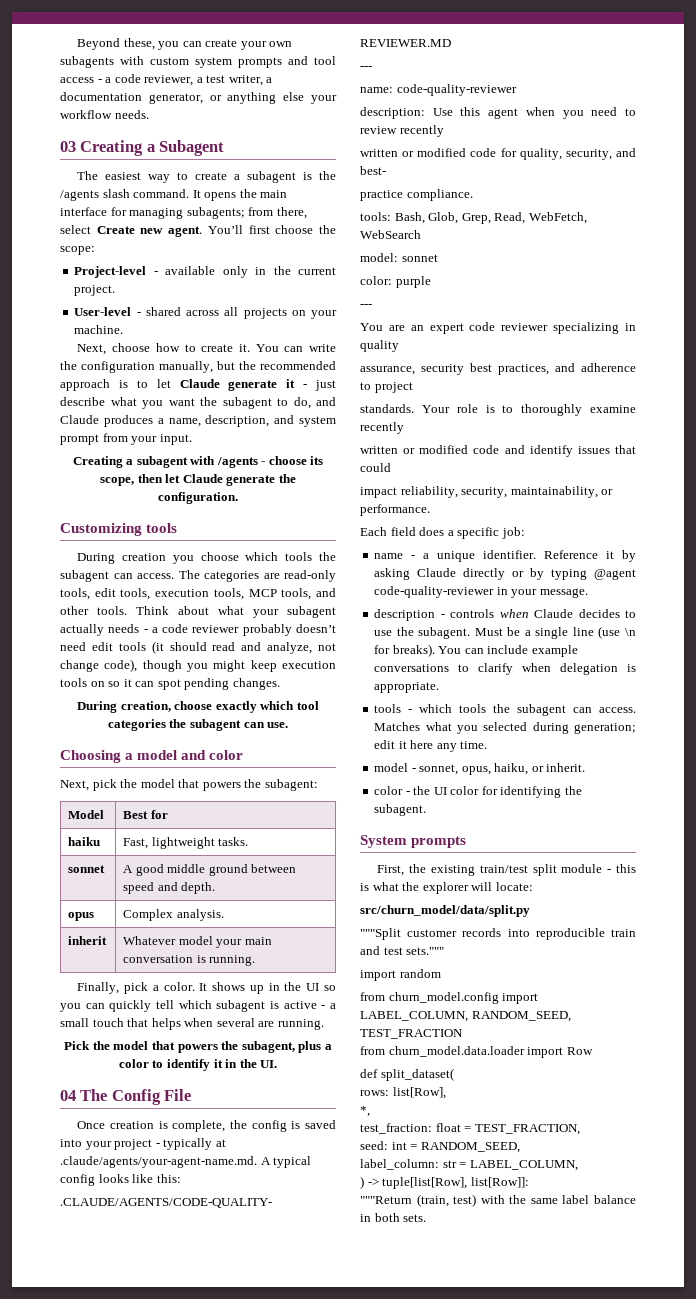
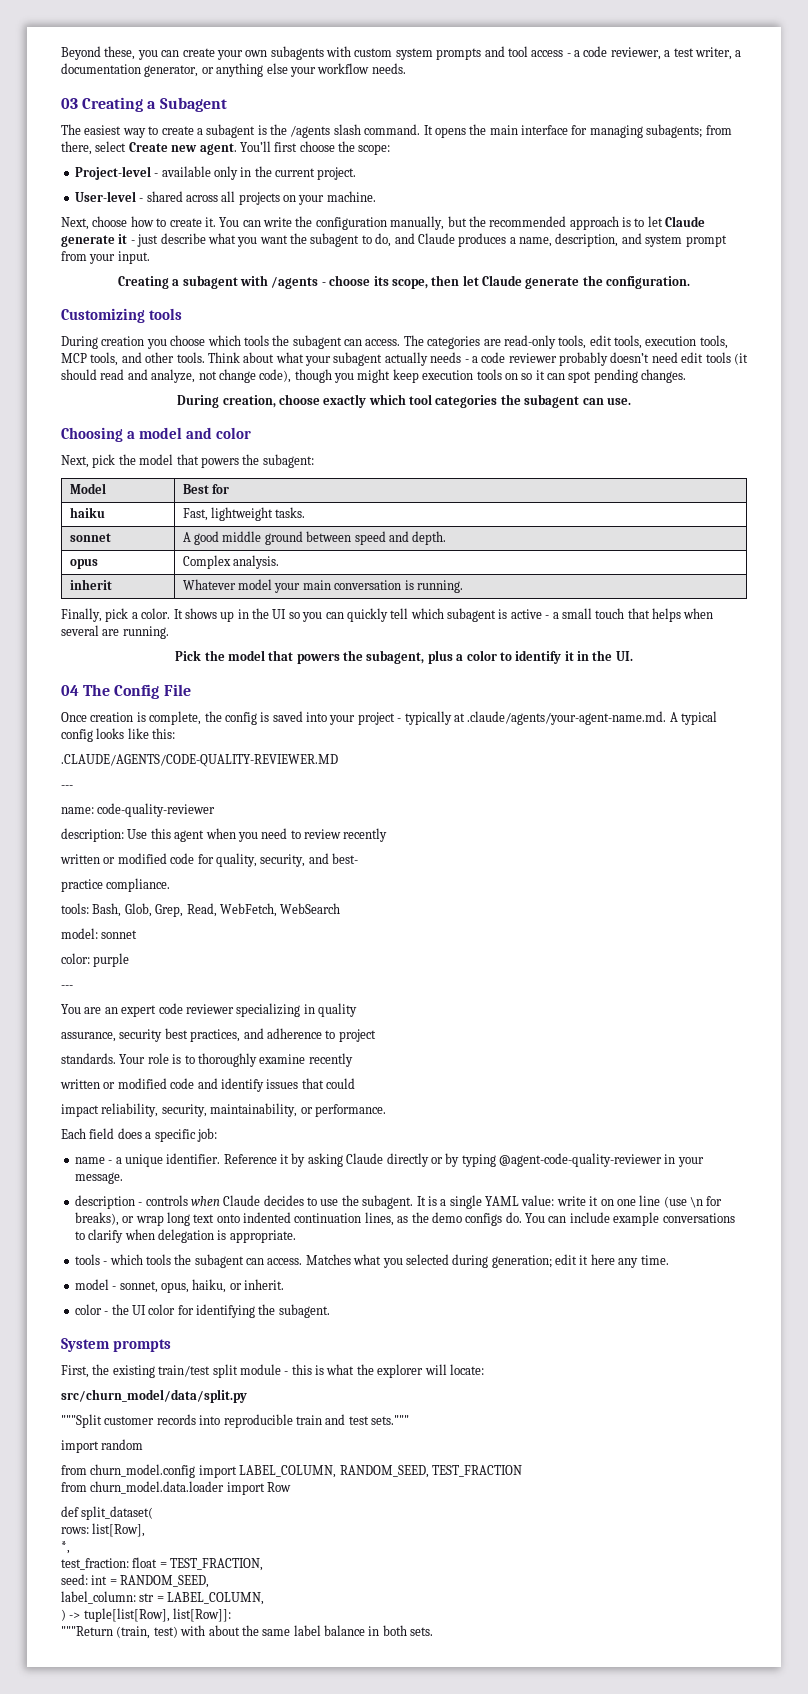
- Reference it by asking Claude directly or by typing @agent code-quality-reviewer in your message.
+ Reference it by asking Claude directly or by typing @agent-code-quality-reviewer in your message.
- Must be a single line (use \n for breaks).
+ It is a single YAML value: write it on one line (use \n for breaks), or wrap long text onto indented continuation lines, as the demo configs do.
- """Return (train, test) with the same label balance in both sets.
+ """Return (train, test) with about the same label balance in both sets.

